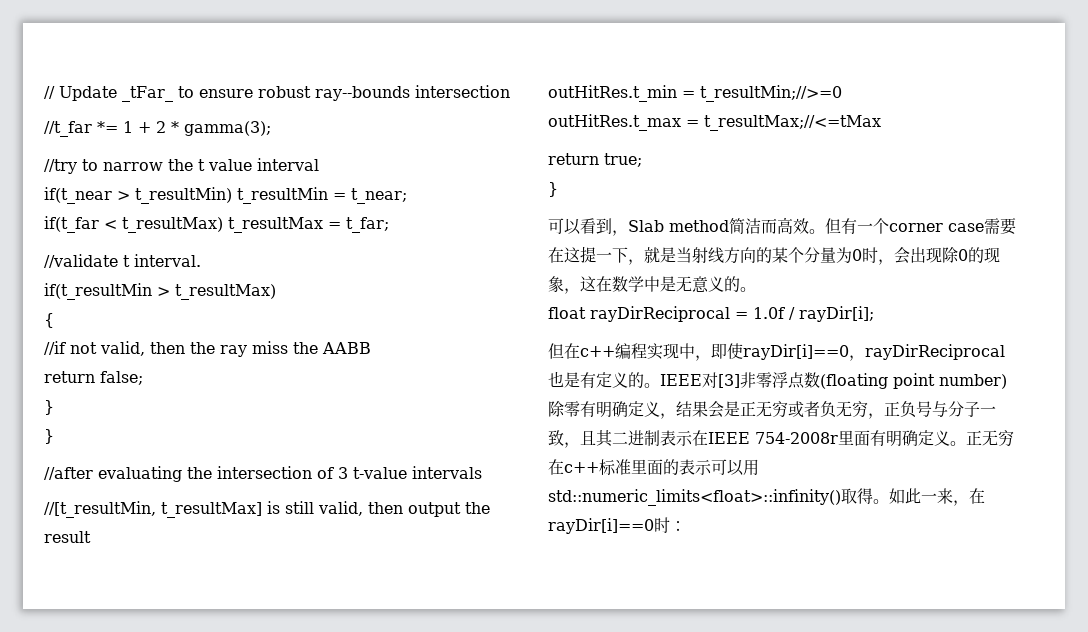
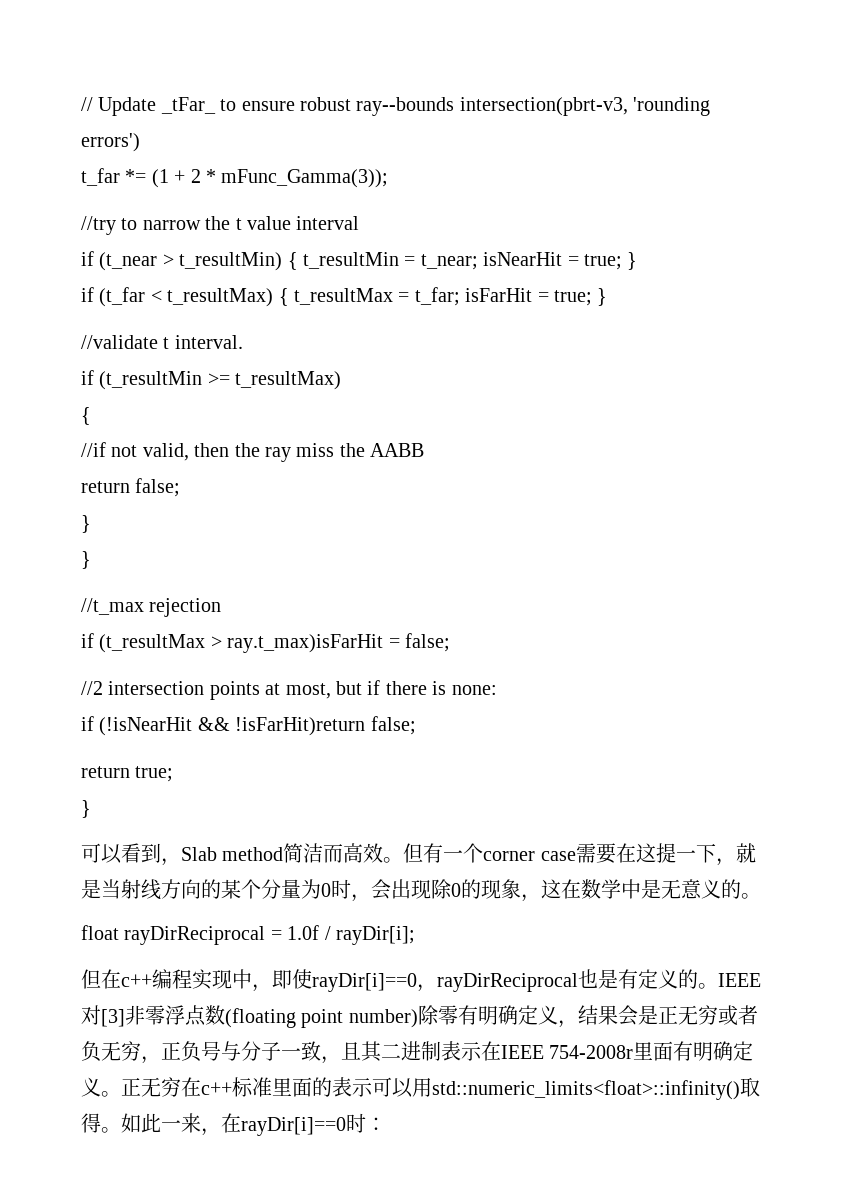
- // Update _tFar_ to ensure robust ray--bounds intersection
- //t_far *= 1 + 2 * gamma(3);
+ // Update _tFar_ to ensure robust ray--bounds intersection(pbrt-v3, 'rounding errors')
+ t_far *= (1 + 2 * mFunc_Gamma(3));
- if(t_near > t_resultMin) t_resultMin = t_near;
- if(t_far < t_resultMax) t_resultMax = t_far;
+ if (t_near > t_resultMin) { t_resultMin = t_near; isNearHit = true; }
+ if (t_far < t_resultMax) { t_resultMax = t_far; isFarHit = true; }
- if(t_resultMin > t_resultMax)
+ if (t_resultMin >= t_resultMax)
- //after evaluating the intersection of 3 t-value intervals
- //[t_resultMin, t_resultMax] is still valid, then output the result
- outHitRes.t_min = t_resultMin;//>=0
- outHitRes.t_max = t_resultMax;//<=tMax
+ //t_max rejection
+ if (t_resultMax > ray.t_max)isFarHit = false;
+ //2 intersection points at most, but if there is none:
+ if (!isNearHit && !isFarHit)return false;

